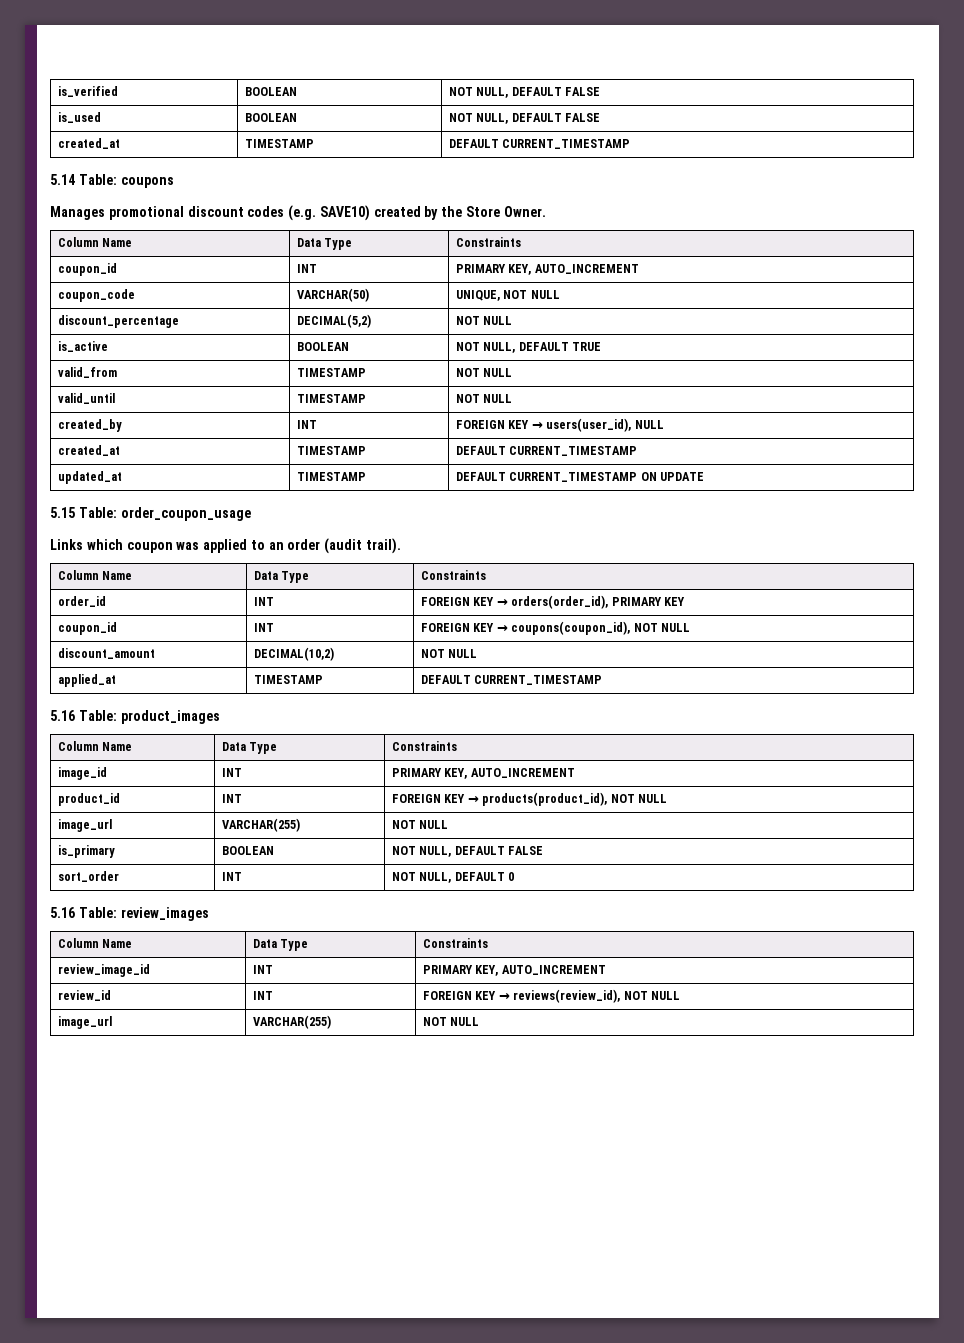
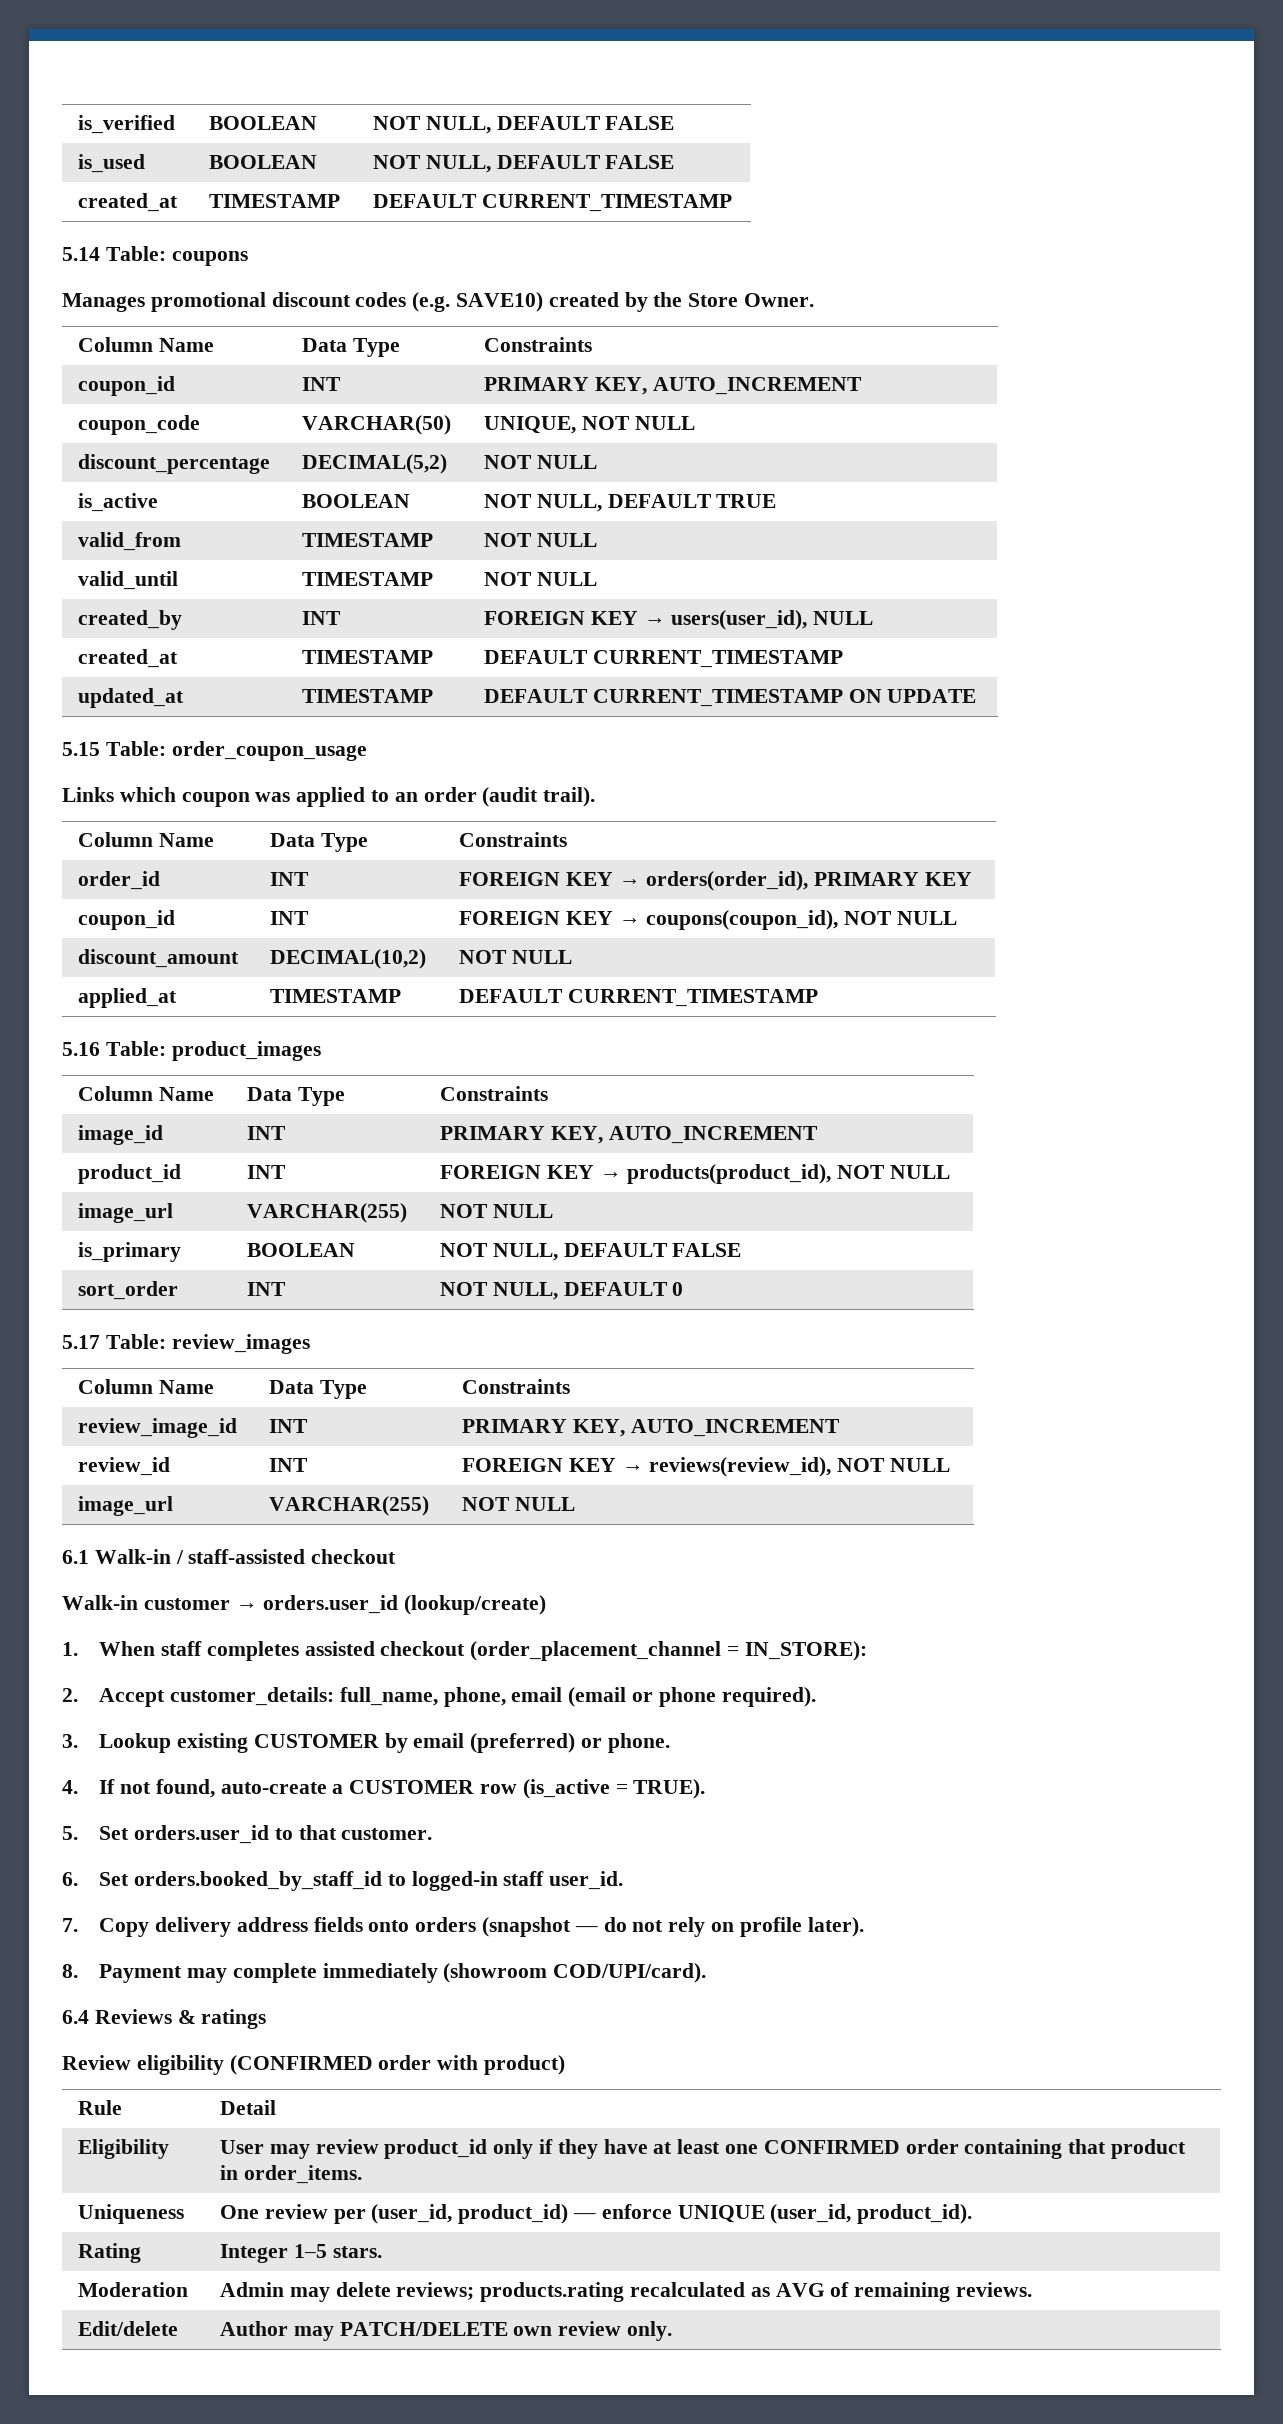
- 5.16 Table: review_images
+ 5.17 Table: review_images
+ 6.1 Walk-in / staff-assisted checkout
+ Walk-in customer → orders.user_id (lookup/create)
+ 1. When staff completes assisted checkout (order_placement_channel = IN_STORE):
+ 2. Accept customer_details: full_name, phone, email (email or phone required).
+ 3. Lookup existing CUSTOMER by email (preferred) or phone.
+ 4. If not found, auto-create a CUSTOMER row (is_active = TRUE).
+ 5. Set orders.user_id to that customer.
+ 6. Set orders.booked_by_staff_id to logged-in staff user_id.
+ 7. Copy delivery address fields onto orders (snapshot — do not rely on profile later).
+ 8. Payment may complete immediately (showroom COD/UPI/card).
+ 6.4 Reviews & ratings
+ Review eligibility (CONFIRMED order with product)
+ Rule | Detail
+ Eligibility | User may review product_id only if they have at least one CONFIRMED order containing that product in order_items.
+ Uniqueness | One review per (user_id, product_id) — enforce UNIQUE (user_id, product_id).
+ Rating | Integer 1–5 stars.
+ Moderation | Admin may delete reviews; products.rating recalculated as AVG of remaining reviews.
+ Edit/delete | Author may PATCH/DELETE own review only.

